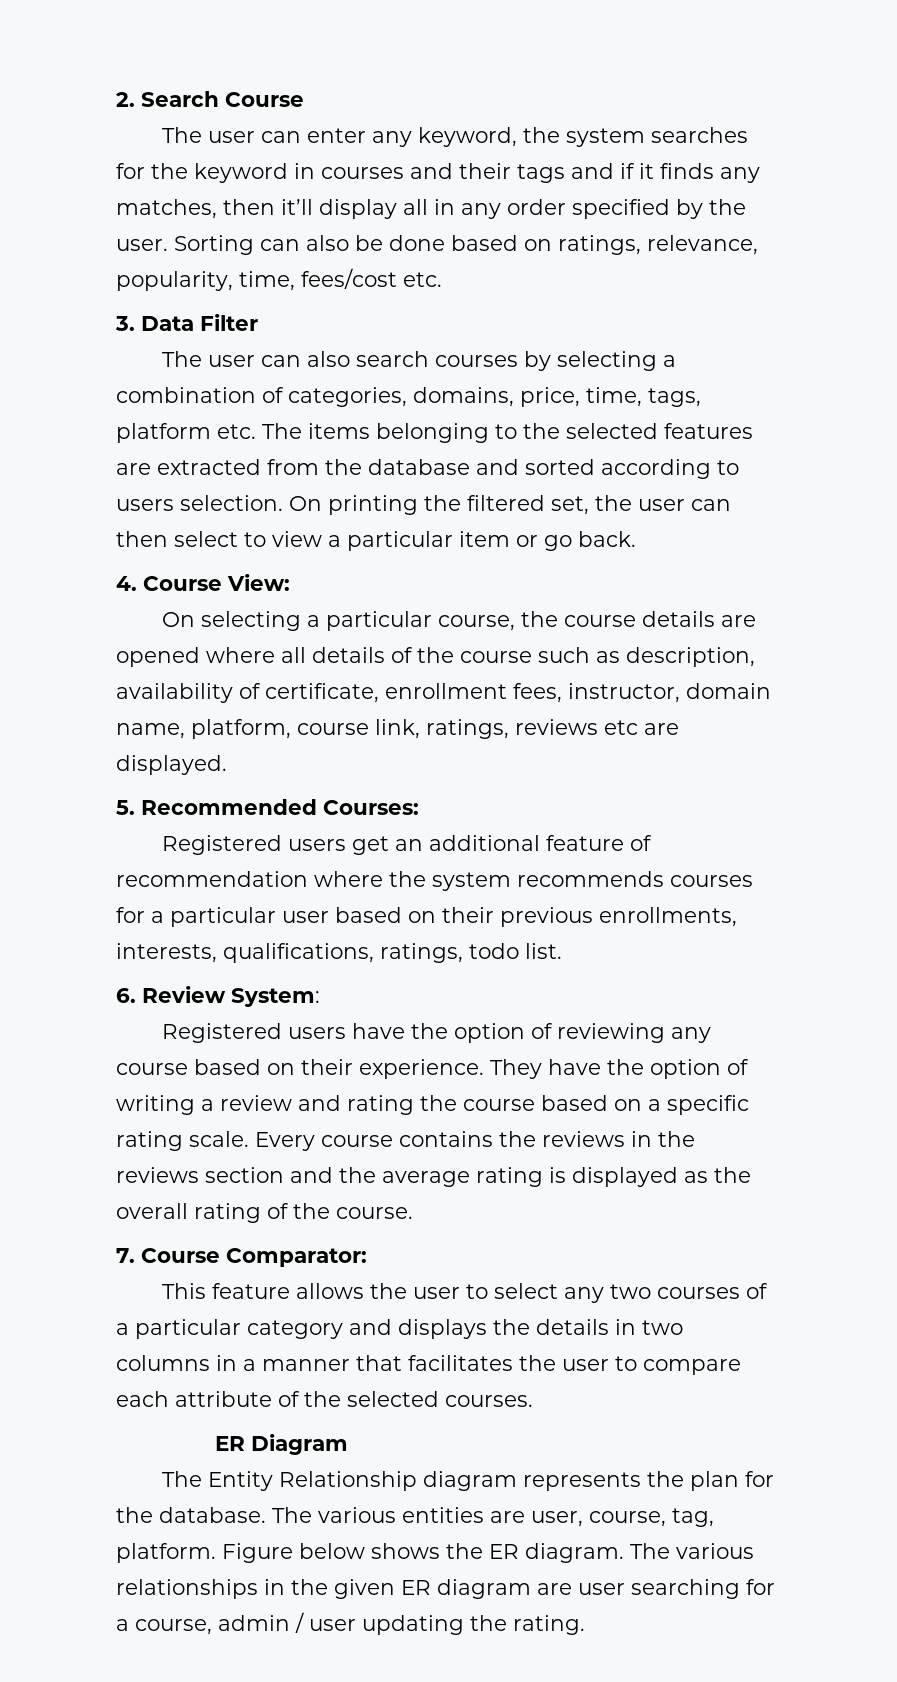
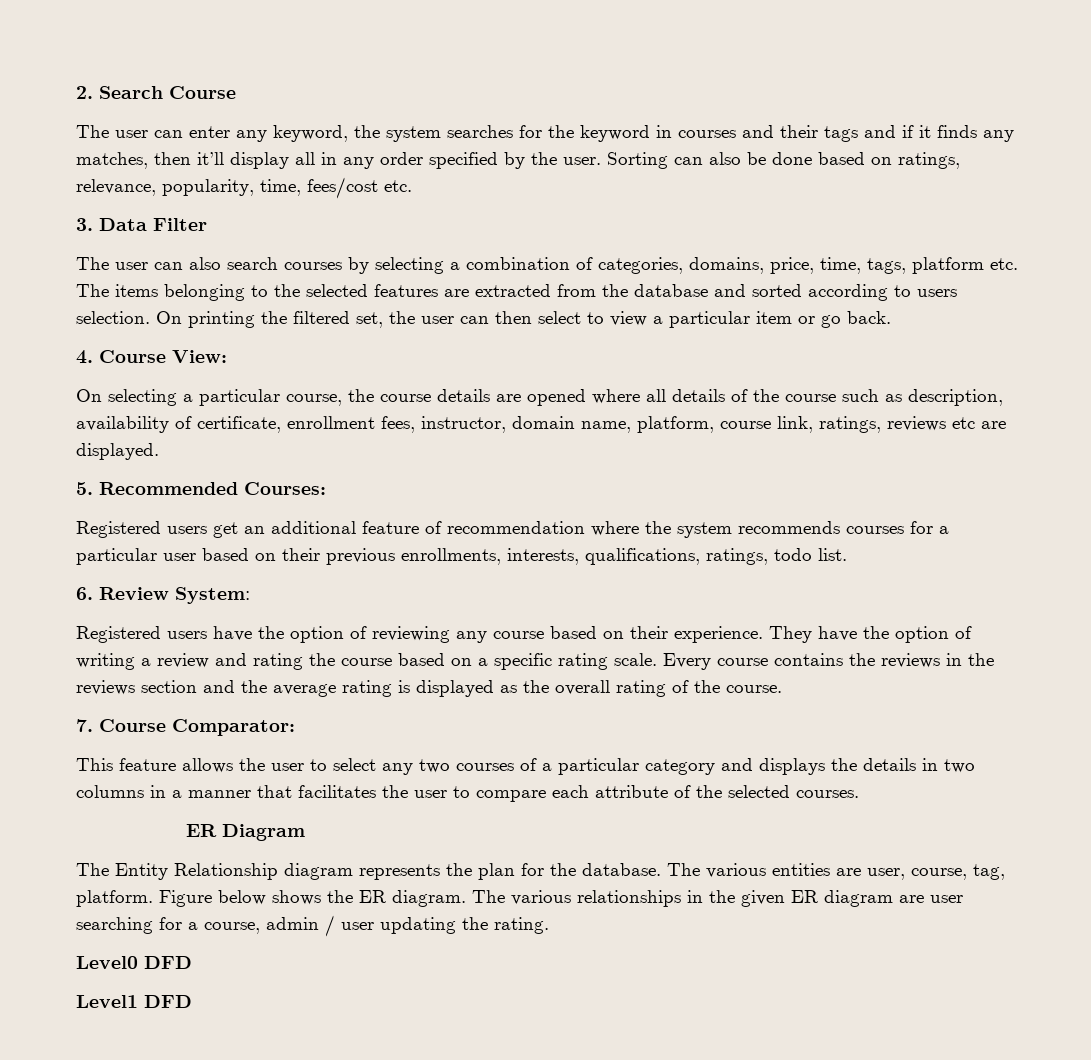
+ Level0 DFD
+ Level1 DFD

